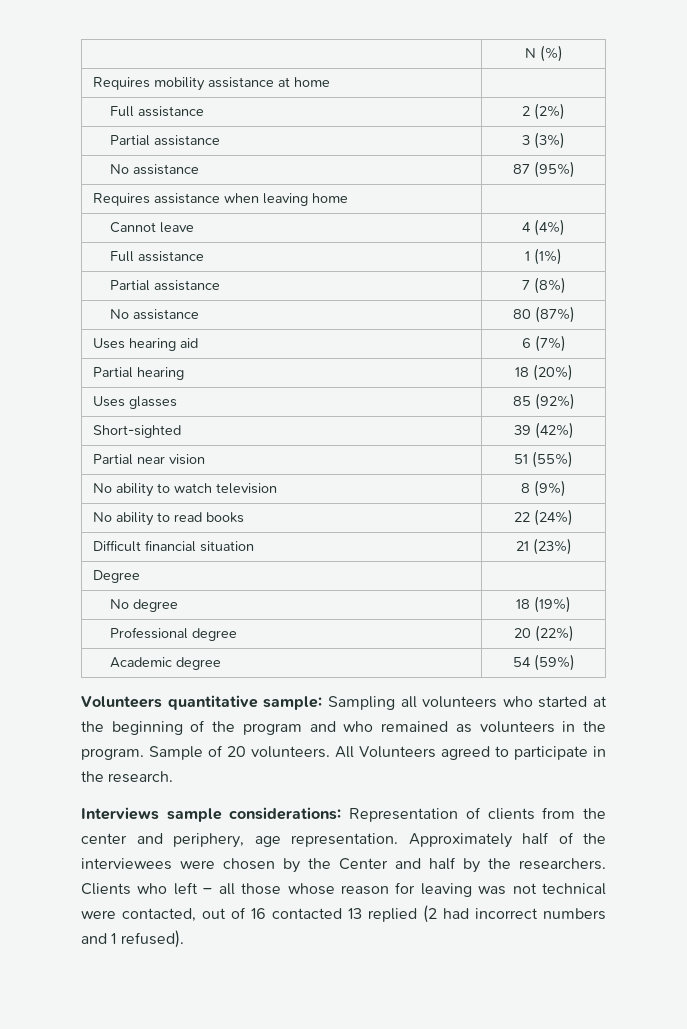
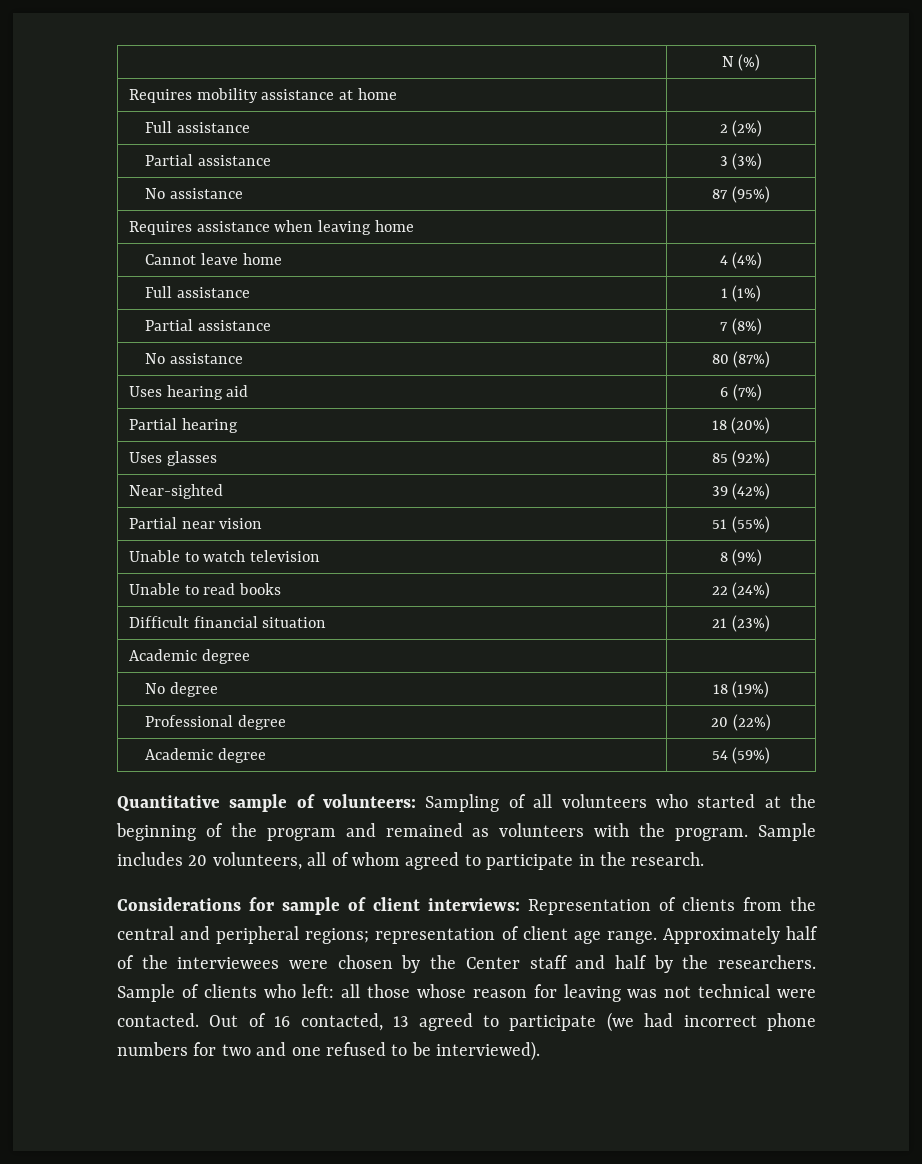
- Cannot leave | 4 (4%)
+ Cannot leave home | 4 (4%)
- Short-sighted | 39 (42%)
+ Near-sighted | 39 (42%)
- No ability to watch television | 8 (9%)
+ Unable to watch television | 8 (9%)
- No ability to read books | 22 (24%)
+ Unable to read books | 22 (24%)
  Difficult financial situation | 21 (23%)
- Degree |
+ Academic degree |
- Volunteers quantitative sample: Sampling all volunteers who started at the beginning of the program and who remained as volunteers in the program.
+ Quantitative sample of volunteers: Sampling of all volunteers who started at the beginning of the program and remained as volunteers with the program.
- Sample of 20 volunteers. All Volunteers agreed to participate in the research.
+ Sample includes 20 volunteers, all of whom agreed to participate in the research.
- Interviews sample considerations: Representation of clients from the center and periphery, age representation.
+ Considerations for sample of client interviews: Representation of clients from the central and peripheral regions; representation of client age range.
- Approximately half of the interviewees were chosen by the Center and half by the researchers.
+ Approximately half of the interviewees were chosen by the Center staff and half by the researchers.
- Clients who left – all those whose reason for leaving was not technical were contacted, out of 16 contacted 13 replied (2 had incorrect numbers and 1 refused).
+ Sample of clients who left: all those whose reason for leaving was not technical were contacted. Out of 16 contacted, 13 agreed to participate (we had incorrect phone numbers for two and one refused to be interviewed).

